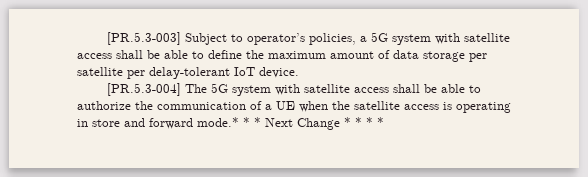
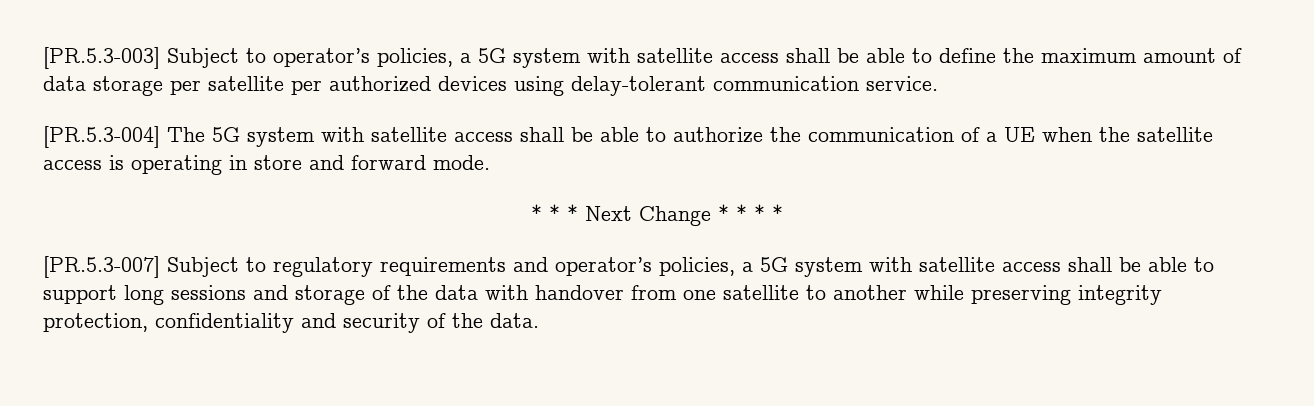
- [PR.5.3-003] Subject to operator’s policies, a 5G system with satellite access shall be able to define the maximum amount of data storage per satellite per delay-tolerant IoT device.
+ [PR.5.3-003] Subject to operator’s policies, a 5G system with satellite access shall be able to define the maximum amount of data storage per satellite per authorized devices using delay-tolerant communication service.
- [PR.5.3-004] The 5G system with satellite access shall be able to authorize the communication of a UE when the satellite access is operating in store and forward mode.* * * Next Change * * * *
+ [PR.5.3-004] The 5G system with satellite access shall be able to authorize the communication of a UE when the satellite access is operating in store and forward mode.
+ * * * Next Change * * * *
+ [PR.5.3-007] Subject to regulatory requirements and operator’s policies, a 5G system with satellite access shall be able to support long sessions and storage of the data with handover from one satellite to another while preserving integrity protection, confidentiality and security of the data.

